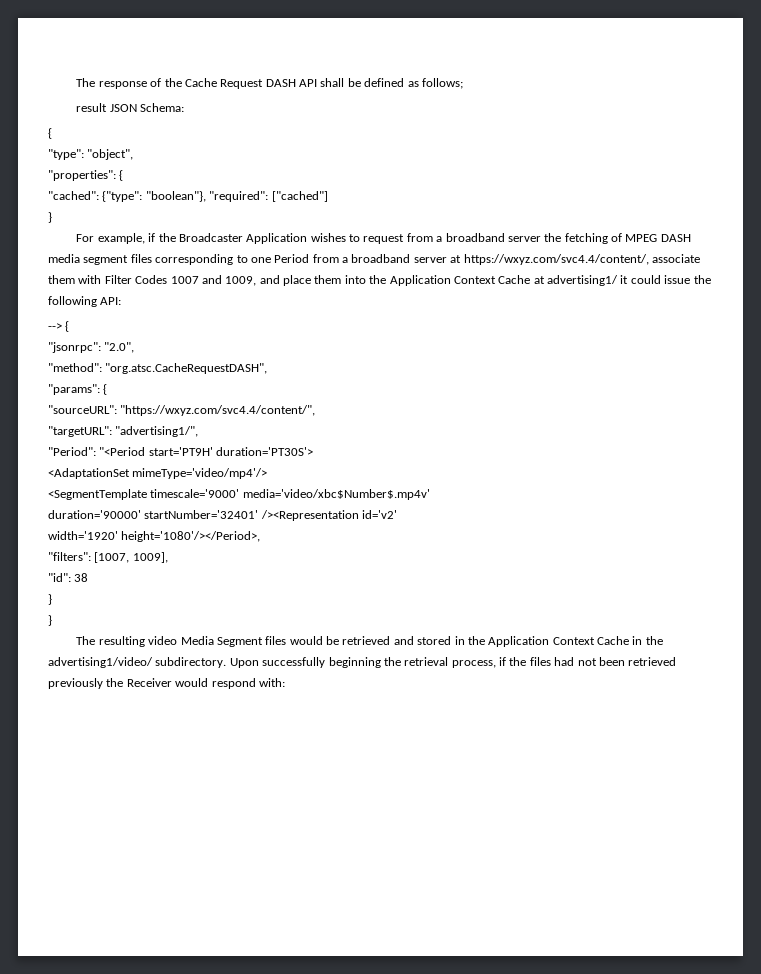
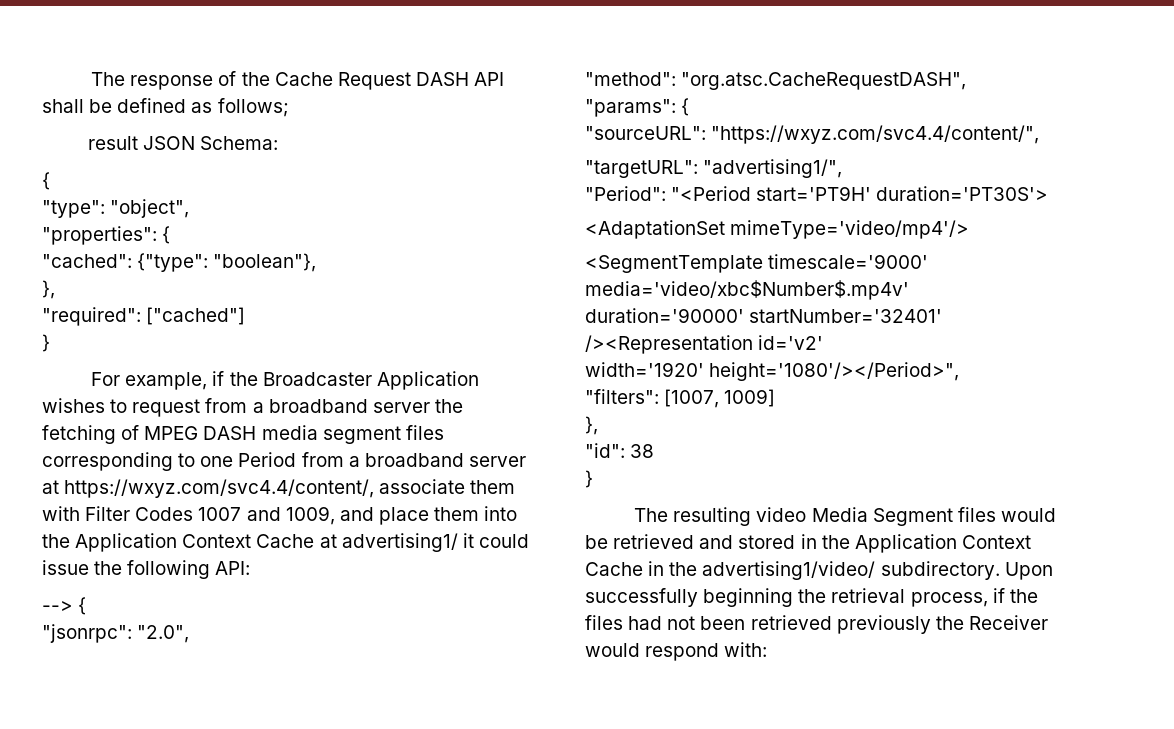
- "cached": {"type": "boolean"}, "required": ["cached"]
+ "cached": {"type": "boolean"},
+ },
+ "required": ["cached"]
- width='1920' height='1080'/></Period>,
+ width='1920' height='1080'/></Period>",
- "filters": [1007, 1009],
+ "filters": [1007, 1009]
+ },
  "id": 38
- }

